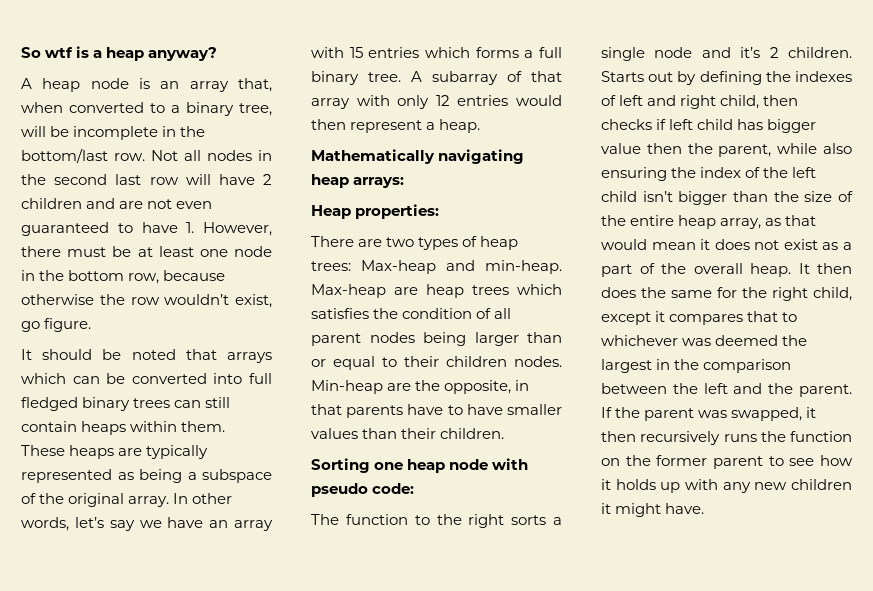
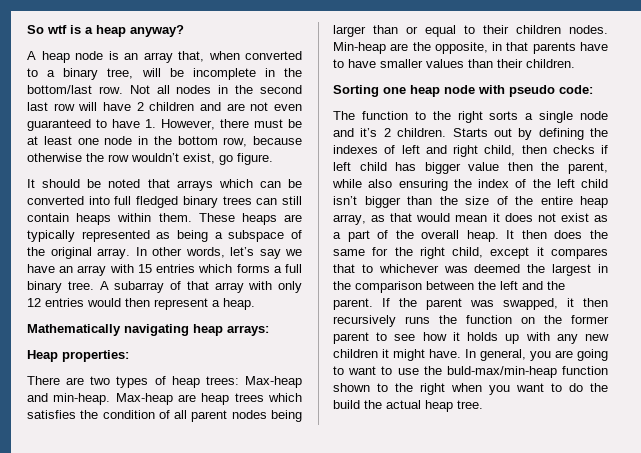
+ In general, you are going to want to use the buld-max/min-heap function shown to the right when you want to do the build the actual heap tree.

